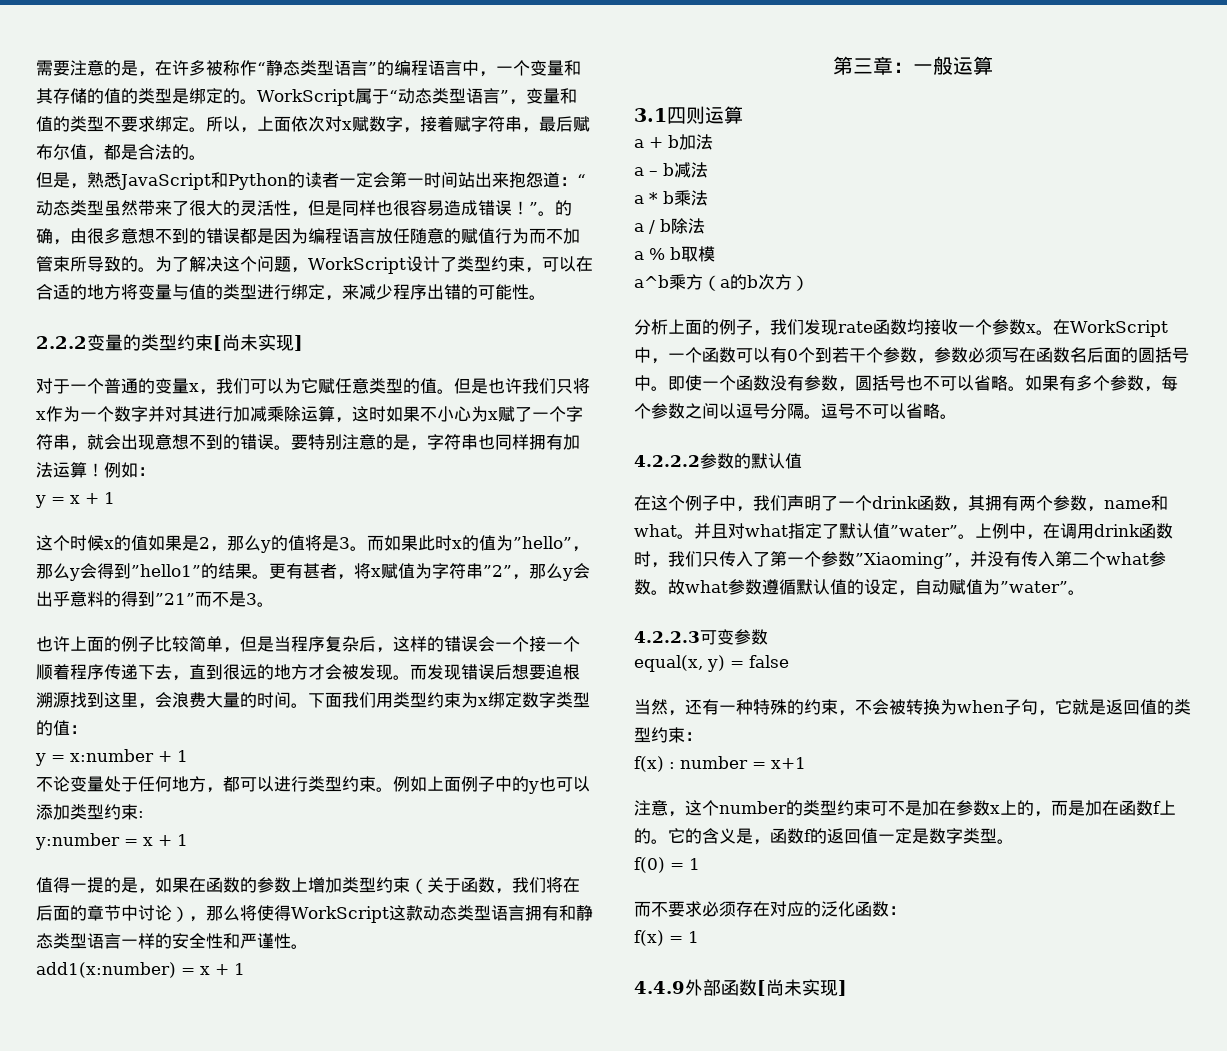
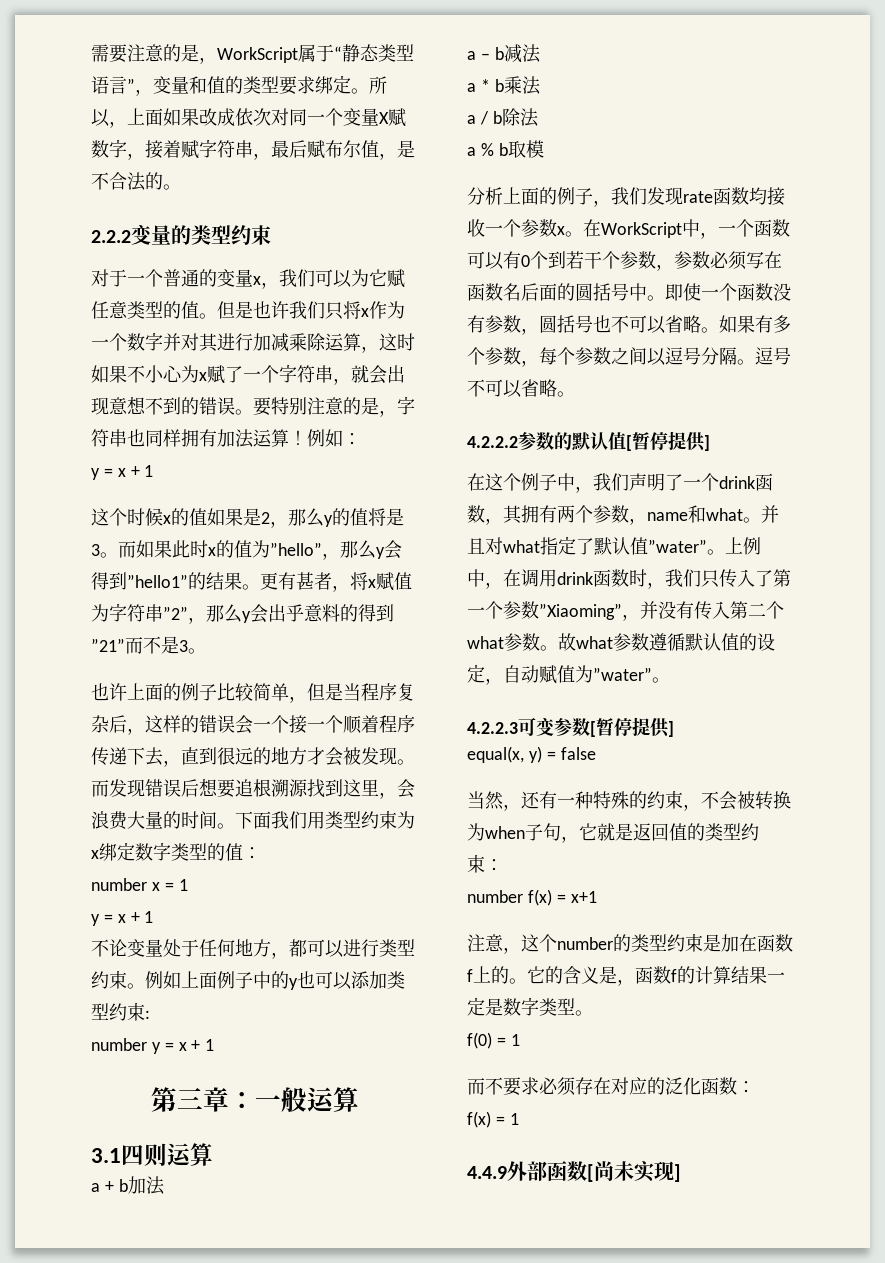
- 需要注意的是，在许多被称作“静态类型语言”的编程语言中，一个变量和其存储的值的类型是绑定的。WorkScript属于“动态类型语言”，变量和值的类型不要求绑定。
+ 需要注意的是，WorkScript属于“静态类型语言”，变量和值的类型要求绑定。
- 所以，上面依次对x赋数字，接着赋字符串，最后赋布尔值，都是合法的。
+ 所以，上面如果改成依次对同一个变量X赋数字，接着赋字符串，最后赋布尔值，是不合法的。
- 但是，熟悉JavaScript和Python的读者一定会第一时间站出来抱怨道：“动态类型虽然带来了很大的灵活性，但是同样也很容易造成错误！”。的确，由很多意想不到的错误都是因为编程语言放任随意的赋值行为而不加管束所导致的。为了解决这个问题，WorkScript设计了类型约束，可以在合适的地方将变量与值的类型进行绑定，来减少程序出错的可能性。
- 2.2.2变量的类型约束[尚未实现]
+ 2.2.2变量的类型约束
- y = x:number + 1
+ number x = 1
+ y = x + 1
- y:number = x + 1
- 值得一提的是，如果在函数的参数上增加类型约束（关于函数，我们将在后面的章节中讨论），那么将使得WorkScript这款动态类型语言拥有和静态类型语言一样的安全性和严谨性。
- add1(x:number) = x + 1
+ number y = x + 1
- a^b乘方（a的b次方）
- 4.2.2.2参数的默认值
+ 4.2.2.2参数的默认值[暂停提供]
- 4.2.2.3可变参数
+ 4.2.2.3可变参数[暂停提供]
- f(x) : number = x+1
+ number f(x) = x+1
- 注意，这个number的类型约束可不是加在参数x上的，而是加在函数f上的。
+ 注意，这个number的类型约束是加在函数f上的。
- 它的含义是，函数f的返回值一定是数字类型。
+ 它的含义是，函数f的计算结果一定是数字类型。

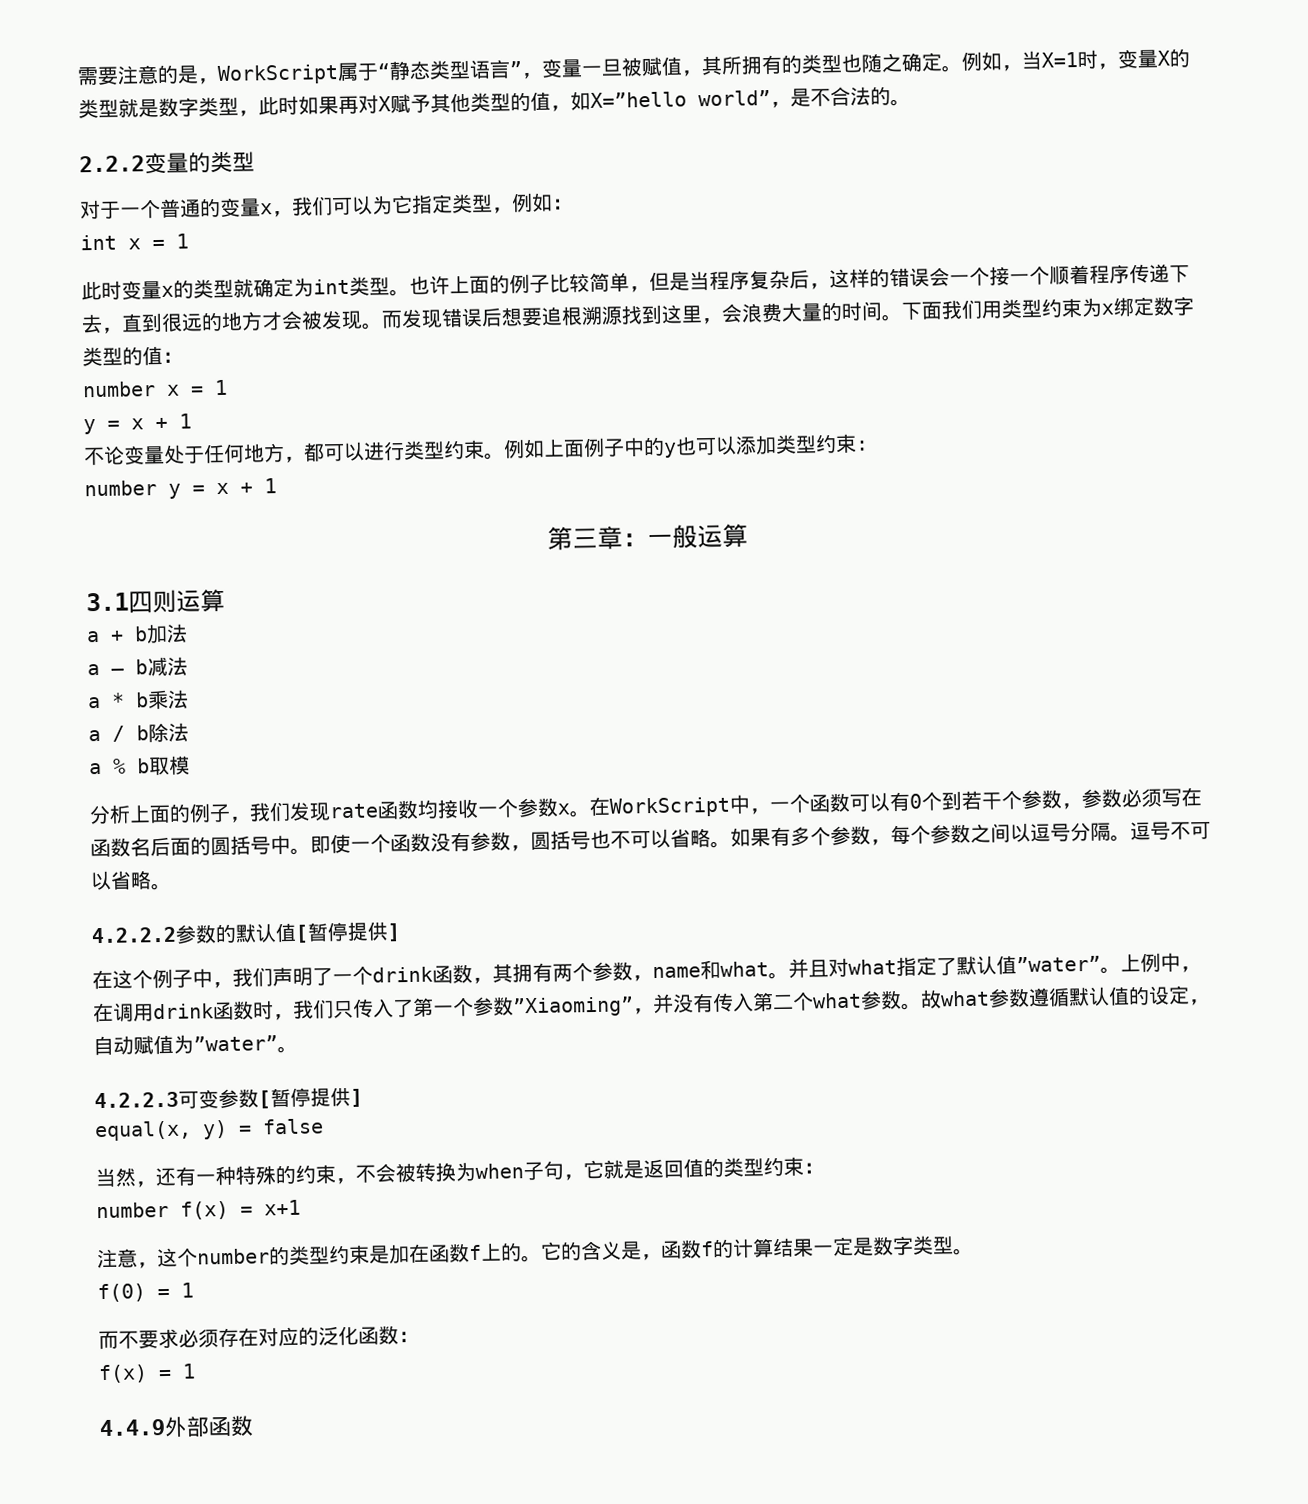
- 需要注意的是，WorkScript属于“静态类型语言”，变量和值的类型要求绑定。所以，上面如果改成依次对同一个变量X赋数字，接着赋字符串，最后赋布尔值，是不合法的。
+ 需要注意的是，WorkScript属于“静态类型语言”，变量一旦被赋值，其所拥有的类型也随之确定。例如，当X=1时，变量X的类型就是数字类型，此时如果再对X赋予其他类型的值，如X=”hello world”，是不合法的。
- 2.2.2变量的类型约束
+ 2.2.2变量的类型
- 对于一个普通的变量x，我们可以为它赋任意类型的值。但是也许我们只将x作为一个数字并对其进行加减乘除运算，这时如果不小心为x赋了一个字符串，就会出现意想不到的错误。要特别注意的是，字符串也同样拥有加法运算！例如：
- y = x + 1
- 这个时候x的值如果是2，那么y的值将是3。而如果此时x的值为”hello”，那么y会得到”hello1”的结果。更有甚者，将x赋值为字符串”2”，那么y会出乎意料的得到”21”而不是3。
- 也许上面的例子比较简单，但是当程序复杂后，这样的错误会一个接一个顺着程序传递下去，直到很远的地方才会被发现。
+ 对于一个普通的变量x，我们可以为它指定类型，例如：
+ int x = 1
+ 此时变量x的类型就确定为int类型。也许上面的例子比较简单，但是当程序复杂后，这样的错误会一个接一个顺着程序传递下去，直到很远的地方才会被发现。
- 4.4.9外部函数[尚未实现]
+ 4.4.9外部函数

